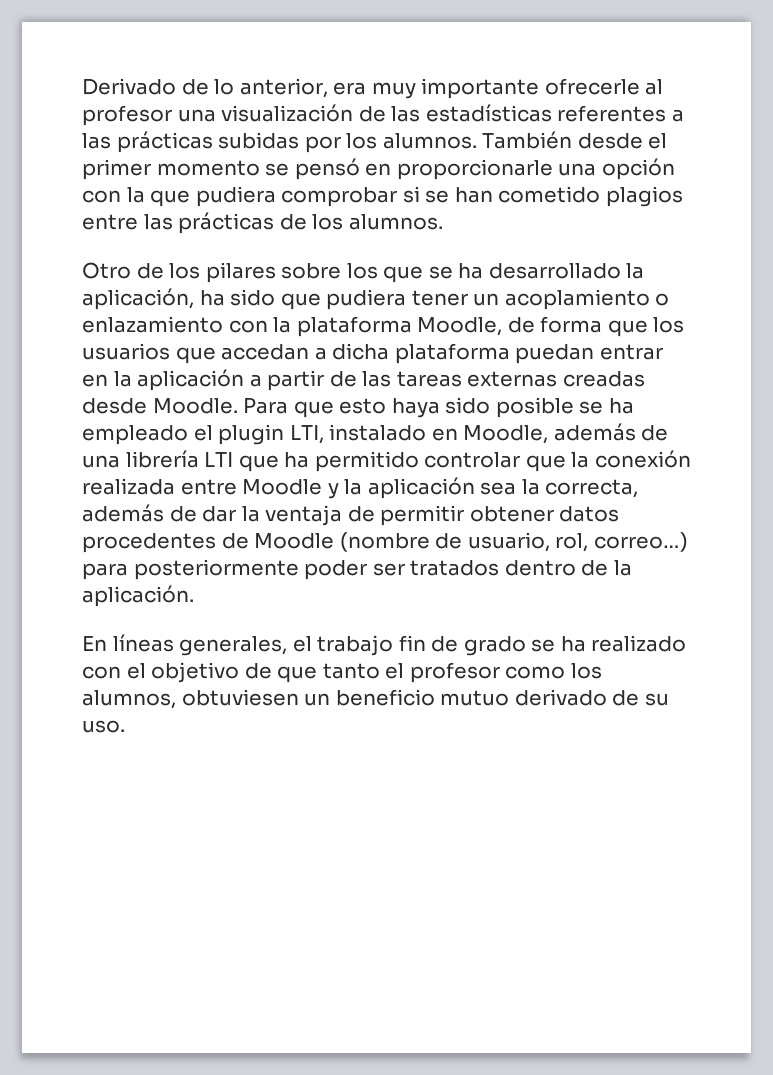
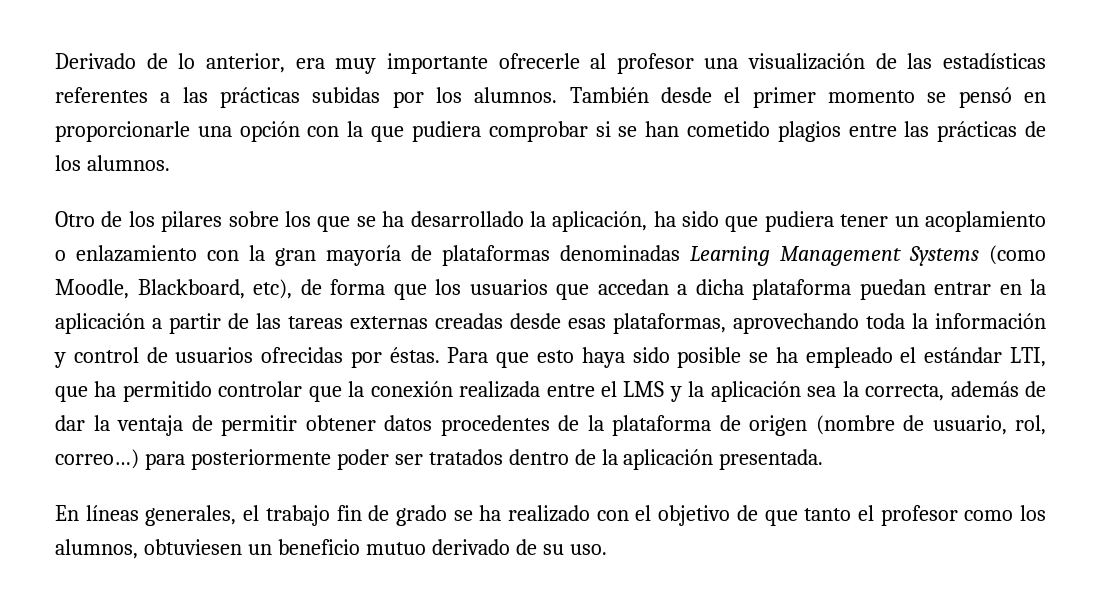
- Otro de los pilares sobre los que se ha desarrollado la aplicación, ha sido que pudiera tener un acoplamiento o enlazamiento con la plataforma Moodle, de forma que los usuarios que accedan a dicha plataforma puedan entrar en la aplicación a partir de las tareas externas creadas desde Moodle.
+ Otro de los pilares sobre los que se ha desarrollado la aplicación, ha sido que pudiera tener un acoplamiento o enlazamiento con la gran mayoría de plataformas denominadas Learning Management Systems (como Moodle, Blackboard, etc), de forma que los usuarios que accedan a dicha plataforma puedan entrar en la aplicación a partir de las tareas externas creadas desde esas plataformas, aprovechando toda la información y control de usuarios ofrecidas por éstas.
- Para que esto haya sido posible se ha empleado el plugin LTI, instalado en Moodle, además de una librería LTI que ha permitido controlar que la conexión realizada entre Moodle y la aplicación sea la correcta, además de dar la ventaja de permitir obtener datos procedentes de Moodle (nombre de usuario, rol, correo…) para posteriormente poder ser tratados dentro de la aplicación.
+ Para que esto haya sido posible se ha empleado el estándar LTI, que ha permitido controlar que la conexión realizada entre el LMS y la aplicación sea la correcta, además de dar la ventaja de permitir obtener datos procedentes de la plataforma de origen (nombre de usuario, rol, correo…) para posteriormente poder ser tratados dentro de la aplicación presentada.

